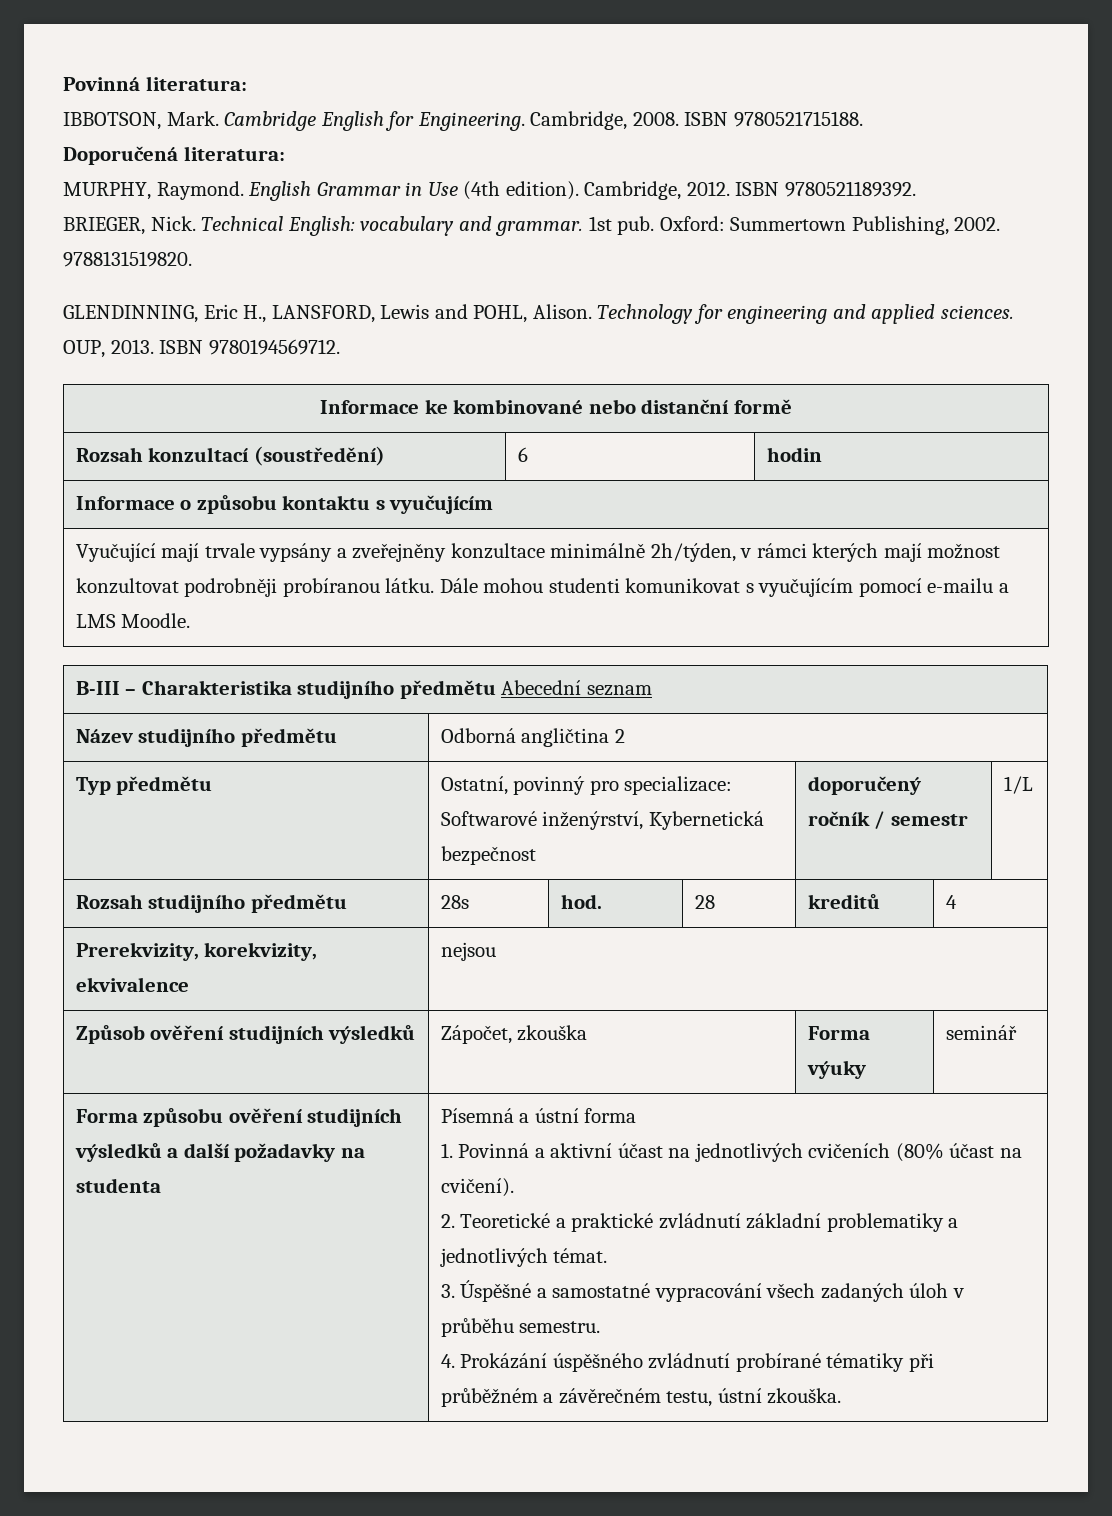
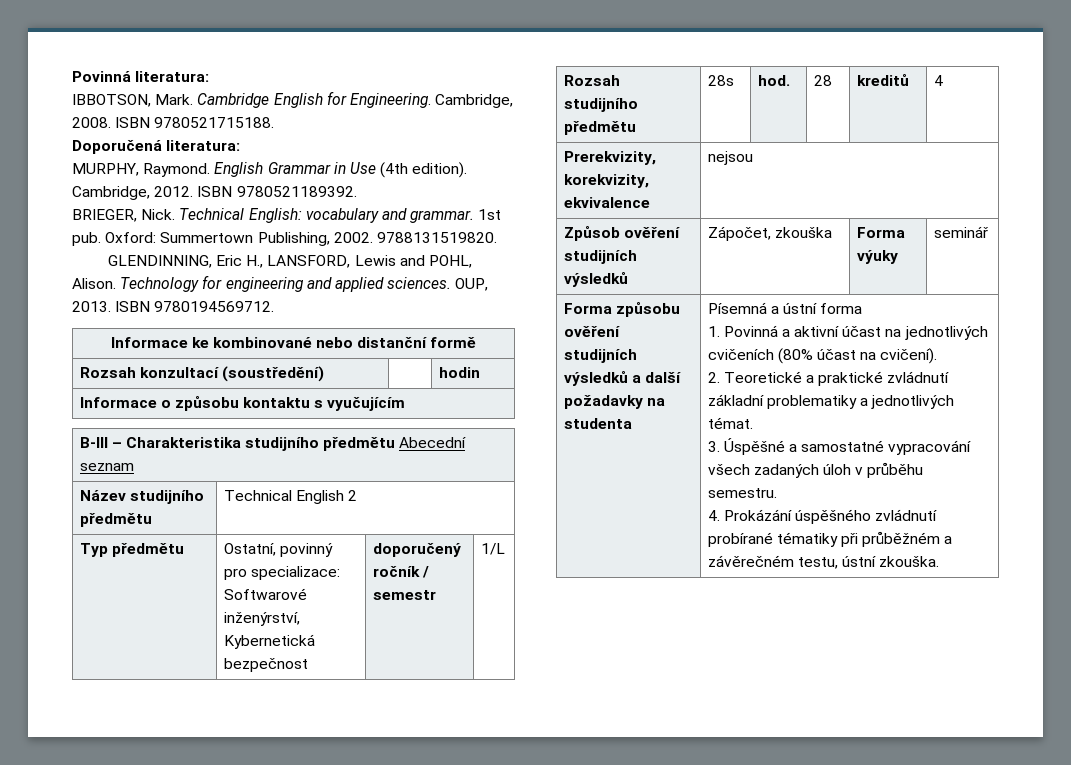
- Rozsah konzultací (soustředění) | 6 | hodin
+ Rozsah konzultací (soustředění) | | hodin
- Vyučující mají trvale vypsány a zveřejněny konzultace minimálně 2h/týden, v rámci kterých mají možnost konzultovat podrobněji probíranou látku. Dále mohou studenti komunikovat s vyučujícím pomocí e-mailu a LMS Moodle.
- Název studijního předmětu | Odborná angličtina 2
+ Název studijního předmětu | Technical English 2

